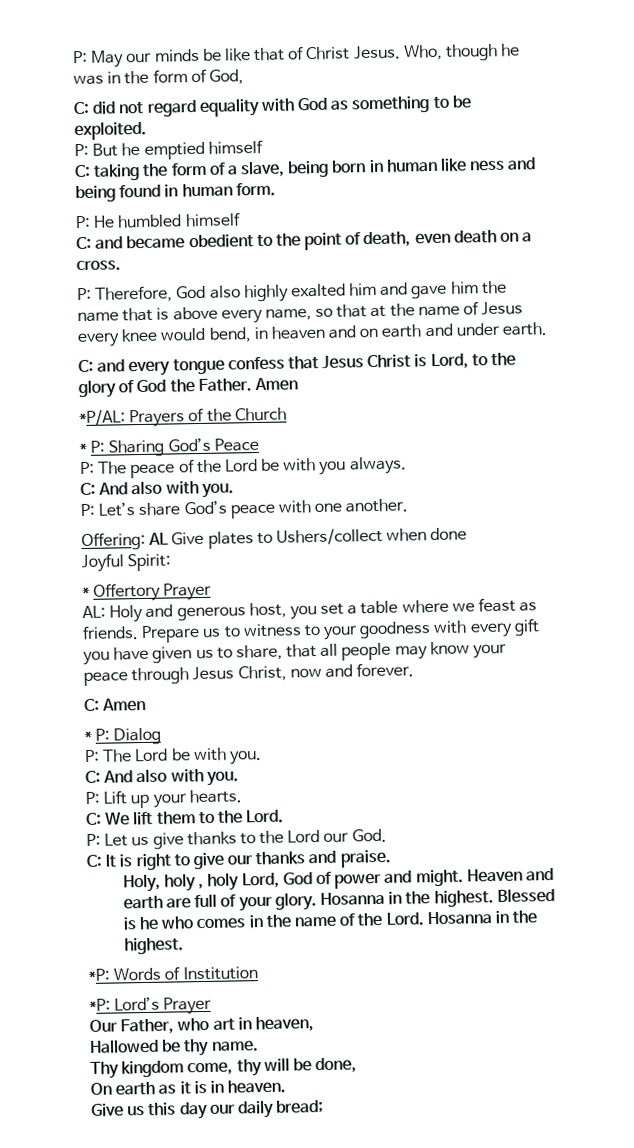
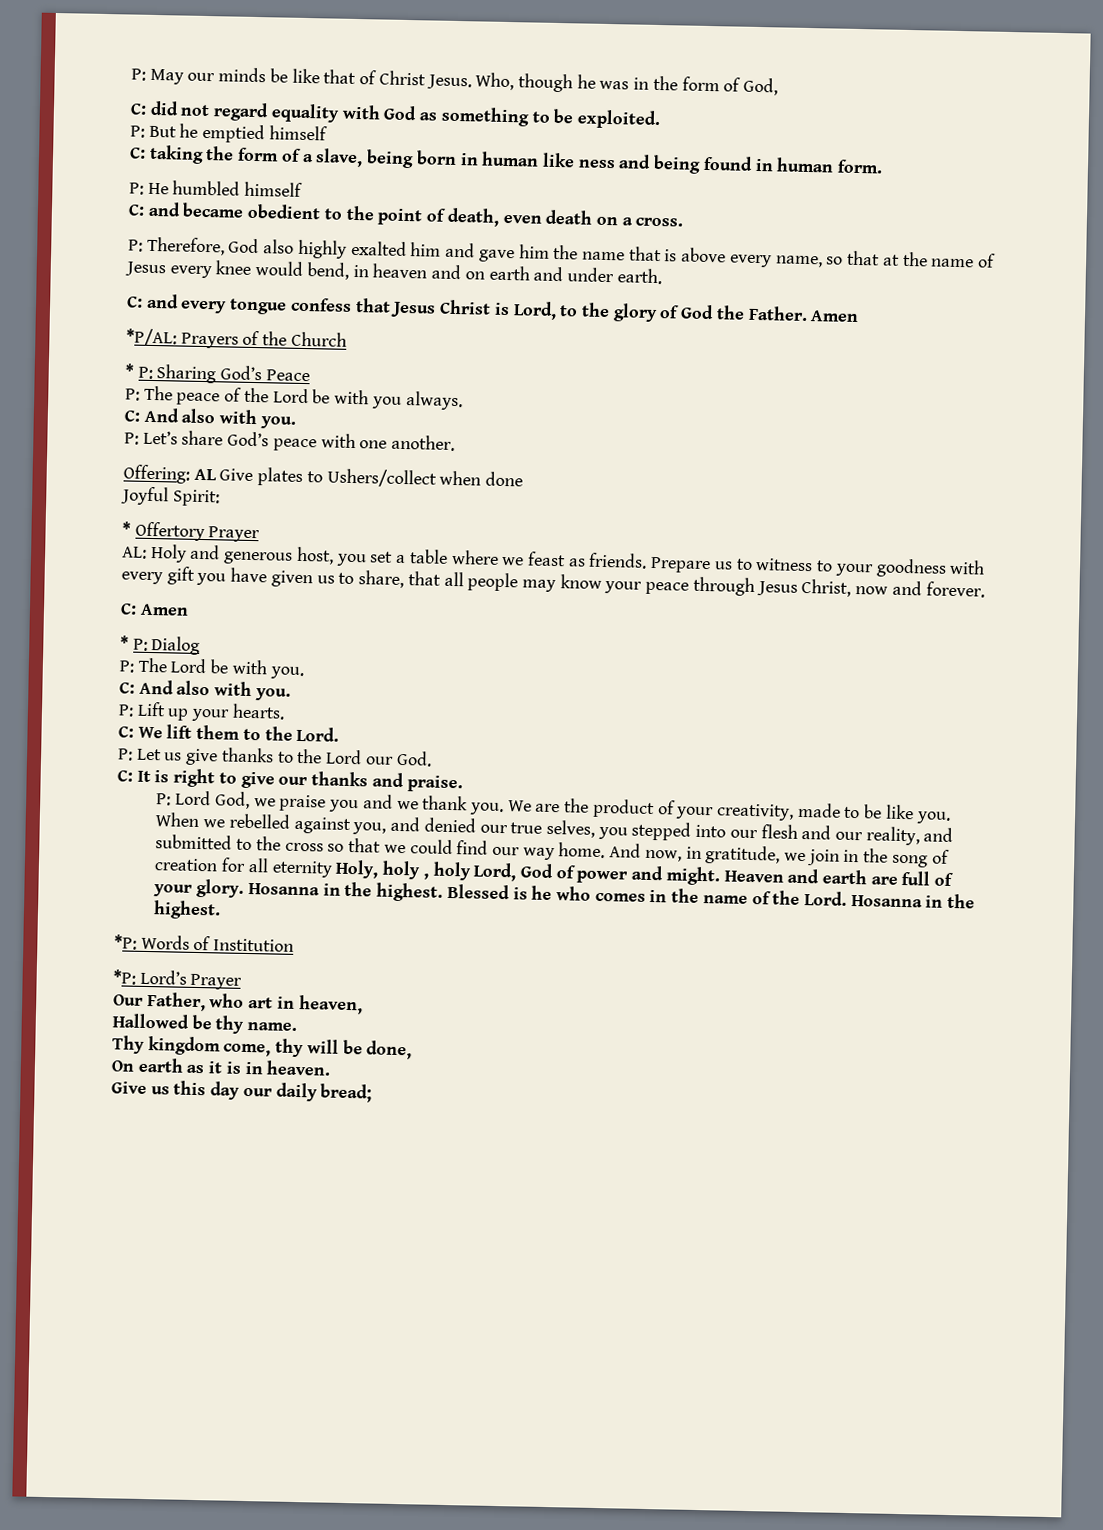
- Holy, holy , holy Lord, God of power and might.
+ P: Lord God, we praise you and we thank you. We are the product of your creativity, made to be like you. When we rebelled against you, and denied our true selves, you stepped into our flesh and our reality, and submitted to the cross so that we could find our way home. And now, in gratitude, we join in the song of creation for all eternity Holy, holy , holy Lord, God of power and might.

